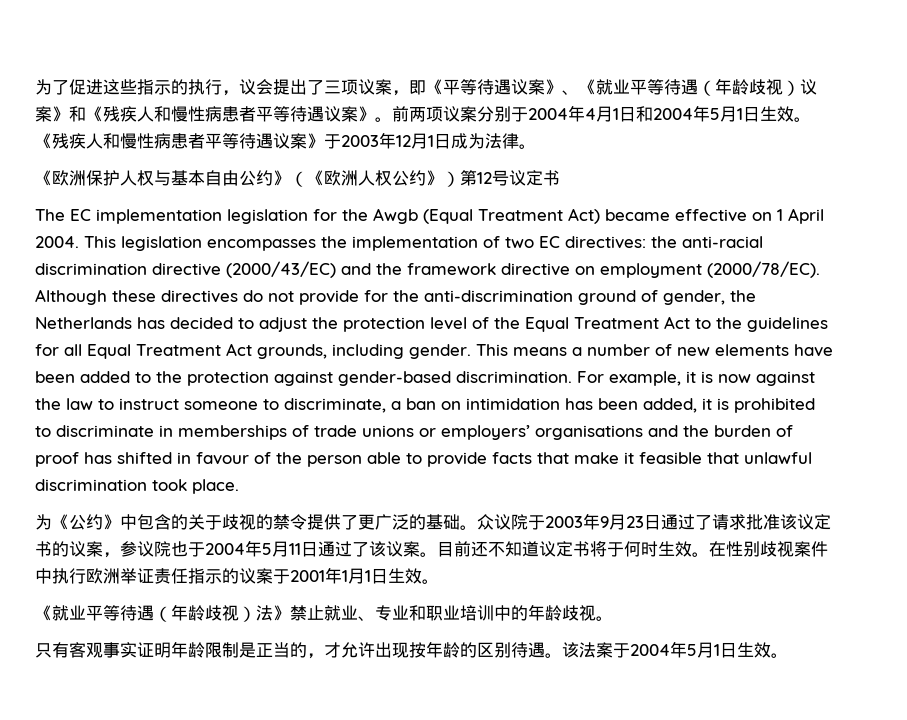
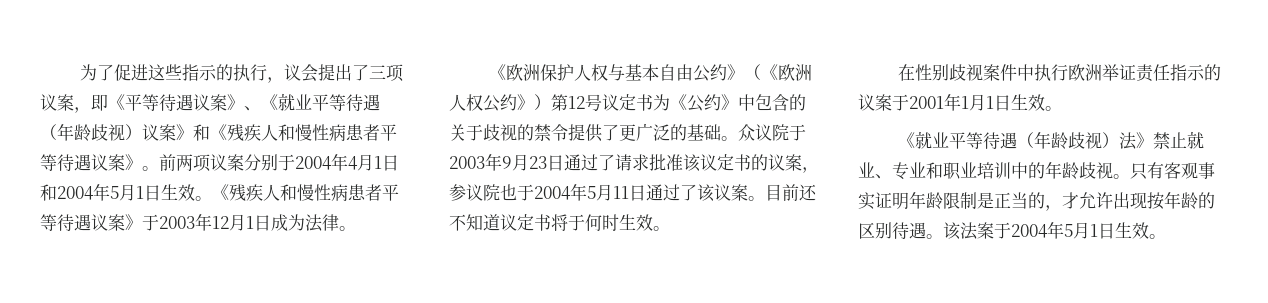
- 《欧洲保护人权与基本自由公约》（《欧洲人权公约》）第12号议定书
- The EC implementation legislation for the Awgb (Equal Treatment Act) became effective on 1 April 2004. This legislation encompasses the implementation of two EC directives: the anti-racial discrimination directive (2000/43/EC) and the framework directive on employment (2000/78/EC). Although these directives do not provide for the anti-discrimination ground of gender, the Netherlands has decided to adjust the protection level of the Equal Treatment Act to the guidelines for all Equal Treatment Act grounds, including gender. This means a number of new elements have been added to the protection against gender-based discrimination. For example, it is now against the law to instruct someone to discriminate, a ban on intimidation has been added, it is prohibited to discriminate in memberships of trade unions or employers’ organisations and the burden of proof has shifted in favour of the person able to provide facts that make it feasible that unlawful discrimination took place.
- 为《公约》中包含的关于歧视的禁令提供了更广泛的基础。
+ 《欧洲保护人权与基本自由公约》（《欧洲人权公约》）第12号议定书为《公约》中包含的关于歧视的禁令提供了更广泛的基础。
- 目前还不知道议定书将于何时生效。在性别歧视案件中执行欧洲举证责任指示的议案于2001年1月1日生效。
+ 目前还不知道议定书将于何时生效。
+ 在性别歧视案件中执行欧洲举证责任指示的议案于2001年1月1日生效。
- 《就业平等待遇（年龄歧视）法》禁止就业、专业和职业培训中的年龄歧视。
- 只有客观事实证明年龄限制是正当的，才允许出现按年龄的区别待遇。
+ 《就业平等待遇（年龄歧视）法》禁止就业、专业和职业培训中的年龄歧视。只有客观事实证明年龄限制是正当的，才允许出现按年龄的区别待遇。

